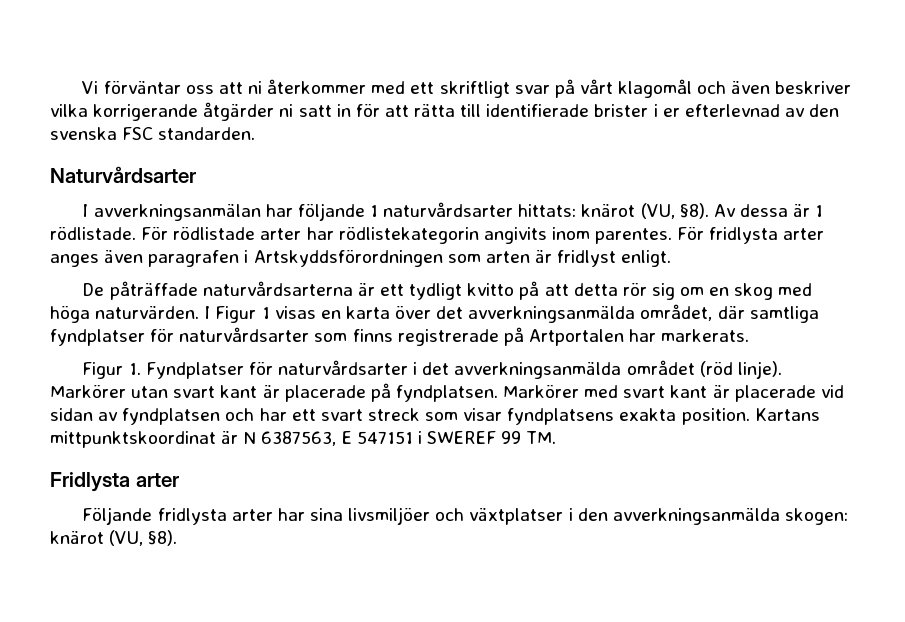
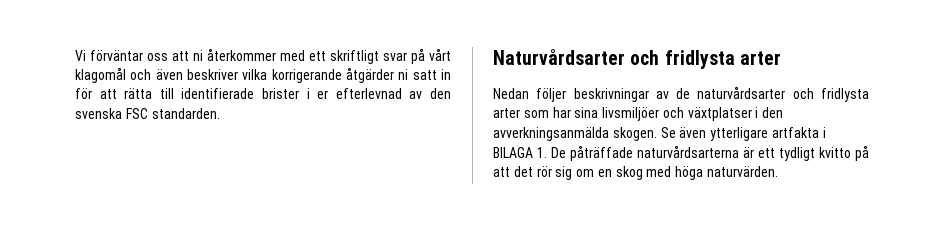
- Naturvårdsarter
- I avverkningsanmälan har följande 1 naturvårdsarter hittats: knärot (VU, §8). Av dessa är 1 rödlistade. För rödlistade arter har rödlistekategorin angivits inom parentes. För fridlysta arter anges även paragrafen i Artskyddsförordningen som arten är fridlyst enligt.
- De påträffade naturvårdsarterna är ett tydligt kvitto på att detta rör sig om en skog med höga naturvärden. I Figur 1 visas en karta över det avverkningsanmälda området, där samtliga fyndplatser för naturvårdsarter som finns registrerade på Artportalen har markerats.
- Figur 1. Fyndplatser för naturvårdsarter i det avverkningsanmälda området (röd linje). Markörer utan svart kant är placerade på fyndplatsen. Markörer med svart kant är placerade vid sidan av fyndplatsen och har ett svart streck som visar fyndplatsens exakta position. Kartans mittpunktskoordinat är N 6387563, E 547151 i SWEREF 99 TM.
- Fridlysta arter
- Följande fridlysta arter har sina livsmiljöer och växtplatser i den avverkningsanmälda skogen: knärot (VU, §8).
+ Naturvårdsarter och fridlysta arter
+ Nedan följer beskrivningar av de naturvårdsarter och fridlysta arter som har sina livsmiljöer och växtplatser i den avverkningsanmälda skogen. Se även ytterligare artfakta i BILAGA 1. De påträffade naturvårdsarterna är ett tydligt kvitto på att det rör sig om en skog med höga naturvärden.

